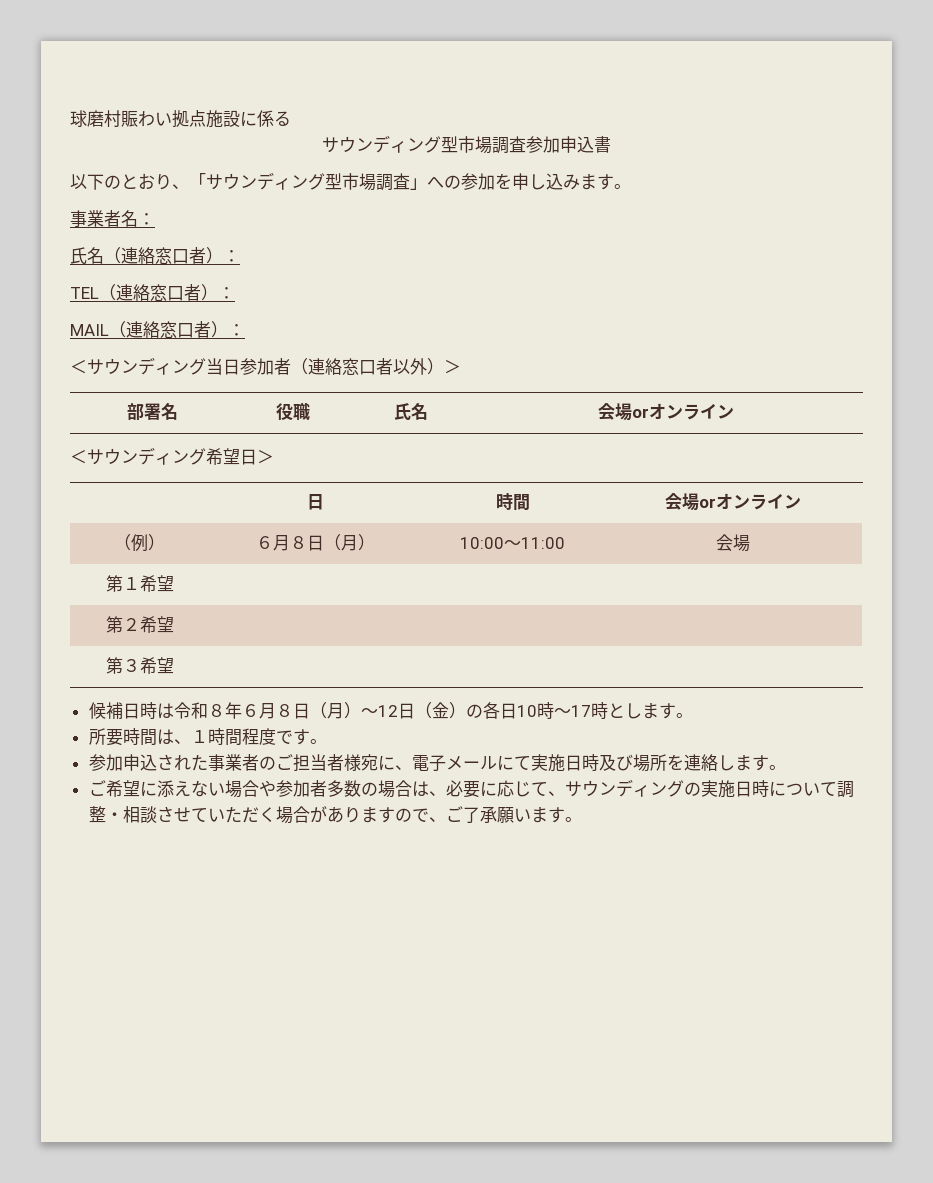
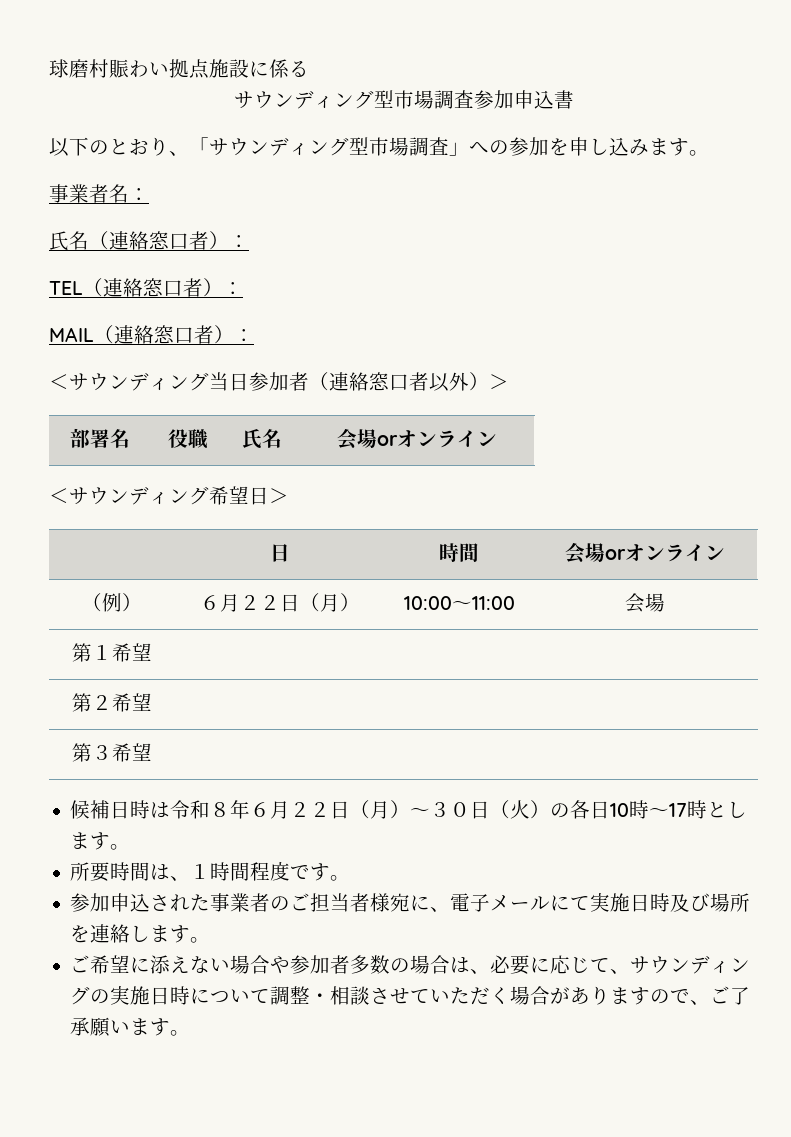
- （例） | ６月８日（月） | 10:00～11:00 | 会場
+ （例） | ６月２２日（月） | 10:00～11:00 | 会場
- 候補日時は令和８年６月８日（月）～12日（金）の各日10時～17時とします。
+ 候補日時は令和８年６月２２日（月）～３０日（火）の各日10時～17時とします。

